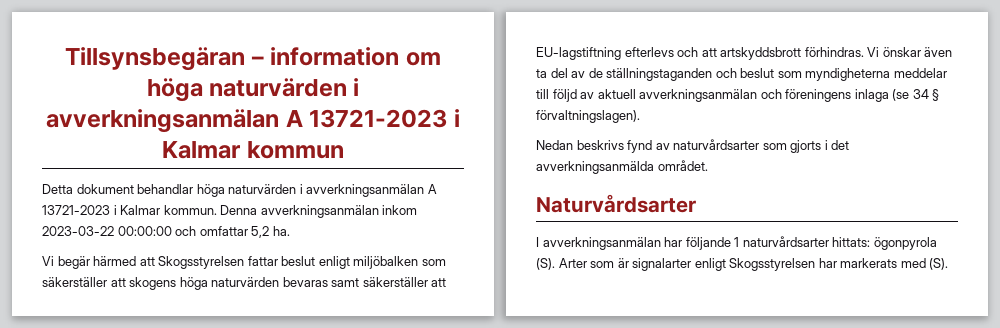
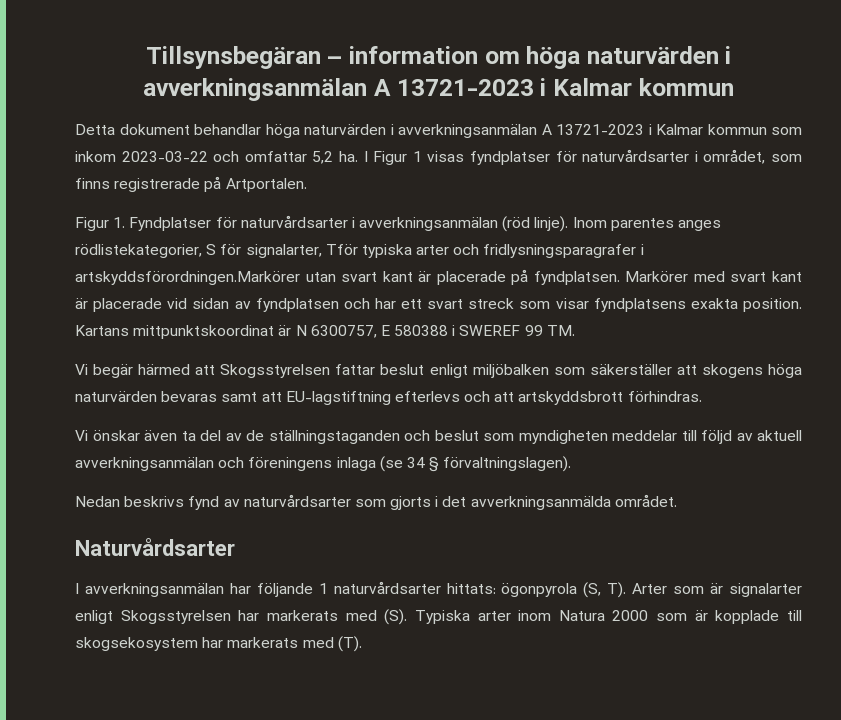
- Detta dokument behandlar höga naturvärden i avverkningsanmälan A 13721-2023 i Kalmar kommun. Denna avverkningsanmälan inkom 2023-03-22 00:00:00 och omfattar 5,2 ha.
+ Detta dokument behandlar höga naturvärden i avverkningsanmälan A 13721-2023 i Kalmar kommun som inkom 2023-03-22 och omfattar 5,2 ha. I Figur 1 visas fyndplatser för naturvårdsarter i området, som finns registrerade på Artportalen.
+ Figur 1. Fyndplatser för naturvårdsarter i avverkningsanmälan (röd linje). Inom parentes anges rödlistekategorier, S för signalarter, Tför typiska arter och fridlysningsparagrafer i artskyddsförordningen.Markörer utan svart kant är placerade på fyndplatsen. Markörer med svart kant är placerade vid sidan av fyndplatsen och har ett svart streck som visar fyndplatsens exakta position. Kartans mittpunktskoordinat är N 6300757, E 580388 i SWEREF 99 TM.
- Vi begär härmed att Skogsstyrelsen fattar beslut enligt miljöbalken som säkerställer att skogens höga naturvärden bevaras samt säkerställer att EU-lagstiftning efterlevs och att artskyddsbrott förhindras. Vi önskar även ta del av de ställningstaganden och beslut som myndigheterna meddelar till följd av aktuell avverkningsanmälan och föreningens inlaga (se 34 § förvaltningslagen).
+ Vi begär härmed att Skogsstyrelsen fattar beslut enligt miljöbalken som säkerställer att skogens höga naturvärden bevaras samt att EU-lagstiftning efterlevs och att artskyddsbrott förhindras.
+ Vi önskar även ta del av de ställningstaganden och beslut som myndigheten meddelar till följd av aktuell avverkningsanmälan och föreningens inlaga (se 34 § förvaltningslagen).
- I avverkningsanmälan har följande 1 naturvårdsarter hittats: ögonpyrola (S). Arter som är signalarter enligt Skogsstyrelsen har markerats med (S).
+ I avverkningsanmälan har följande 1 naturvårdsarter hittats: ögonpyrola (S, T). Arter som är signalarter enligt Skogsstyrelsen har markerats med (S). Typiska arter inom Natura 2000 som är kopplade till skogsekosystem har markerats med (T).

